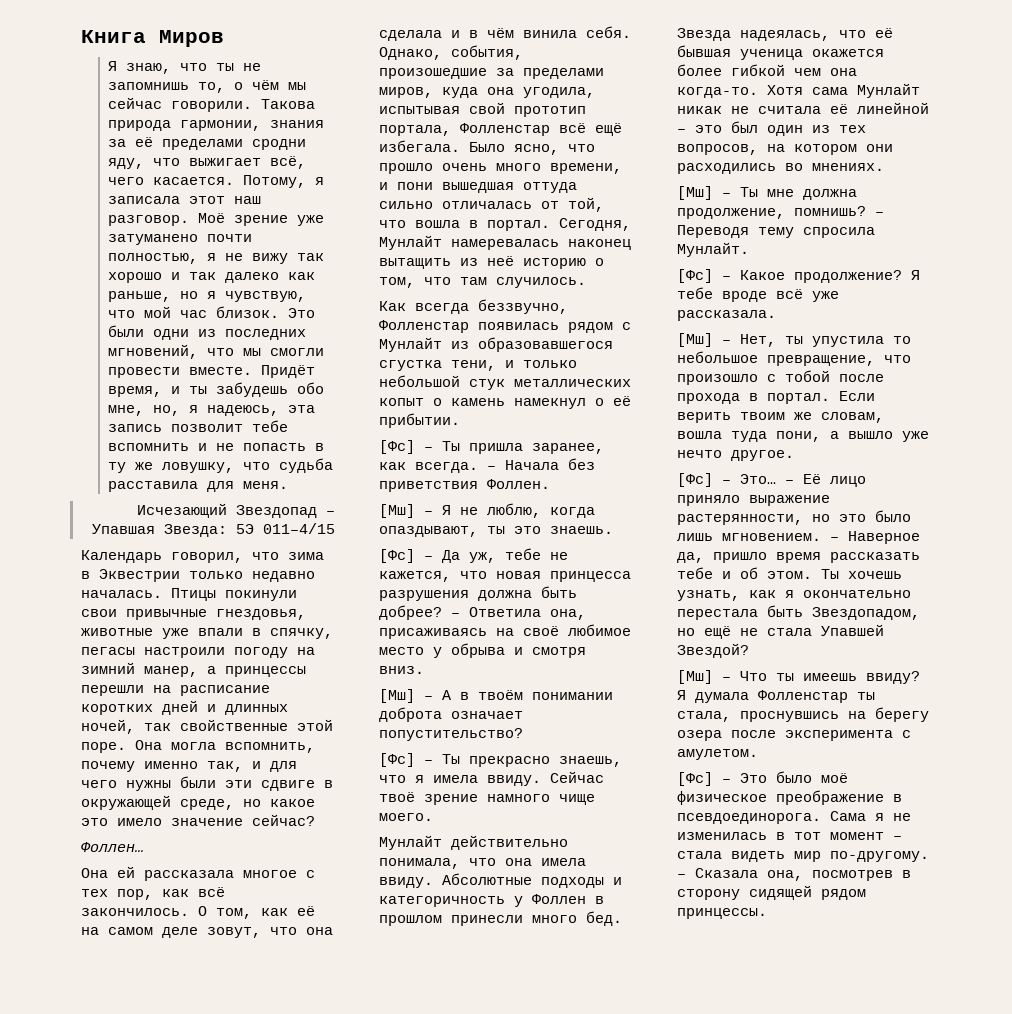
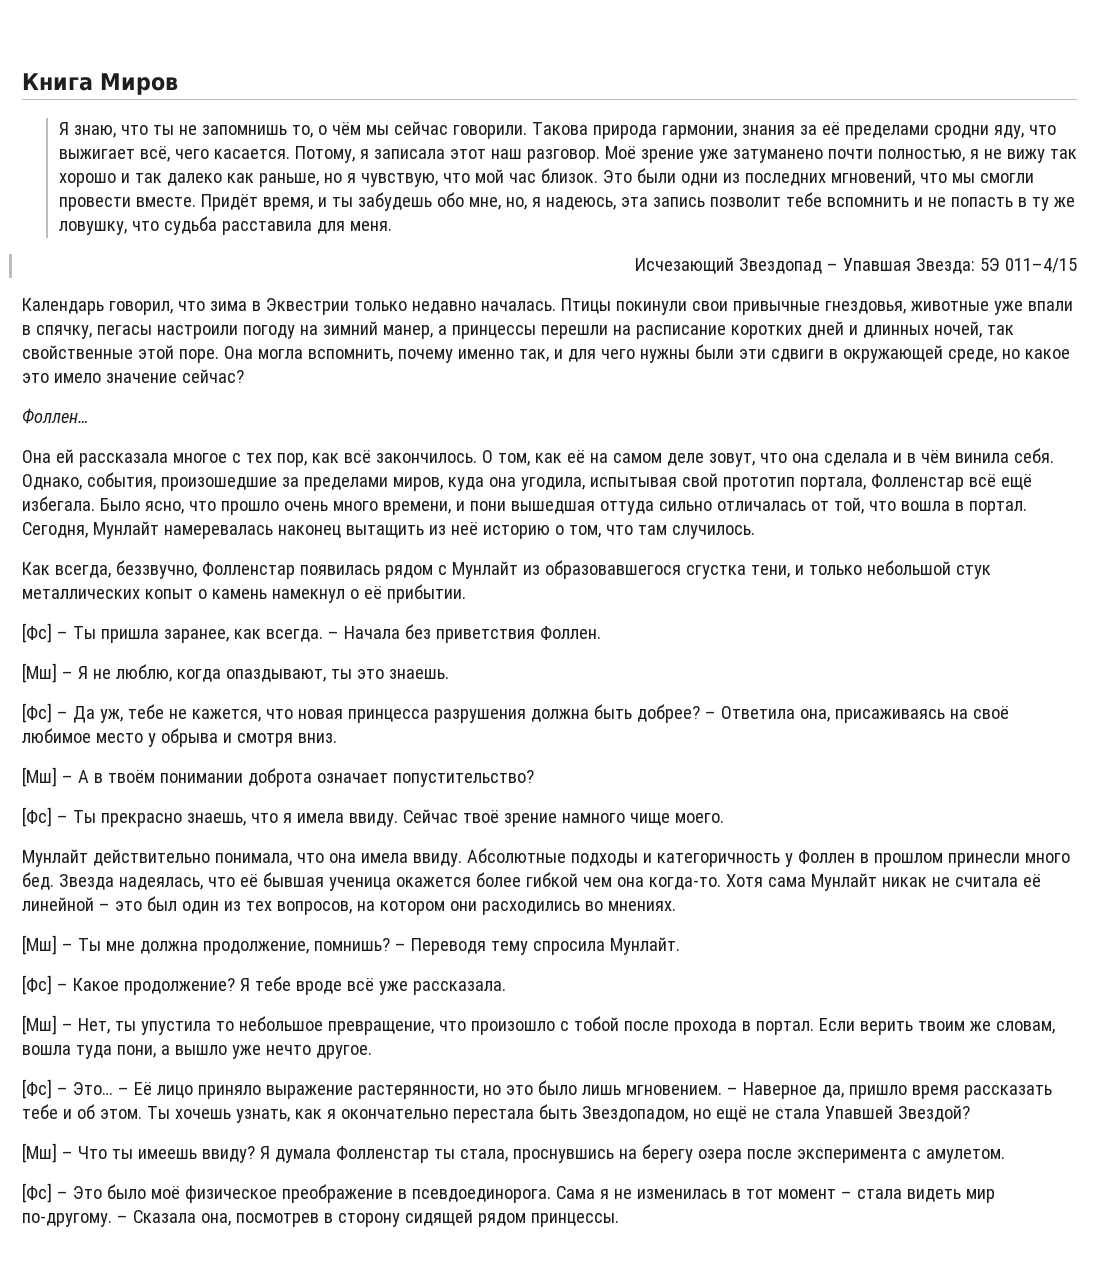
- Она могла вспомнить, почему именно так, и для чего нужны были эти сдвиге в окружающей среде, но какое это имело значение сейчас?
+ Она могла вспомнить, почему именно так, и для чего нужны были эти сдвиги в окружающей среде, но какое это имело значение сейчас?
- Как всегда беззвучно, Фолленстар появилась рядом с Мунлайт из образовавшегося сгустка тени, и только небольшой стук металлических копыт о камень намекнул о её прибытии.
+ Как всегда, беззвучно, Фолленстар появилась рядом с Мунлайт из образовавшегося сгустка тени, и только небольшой стук металлических копыт о камень намекнул о её прибытии.

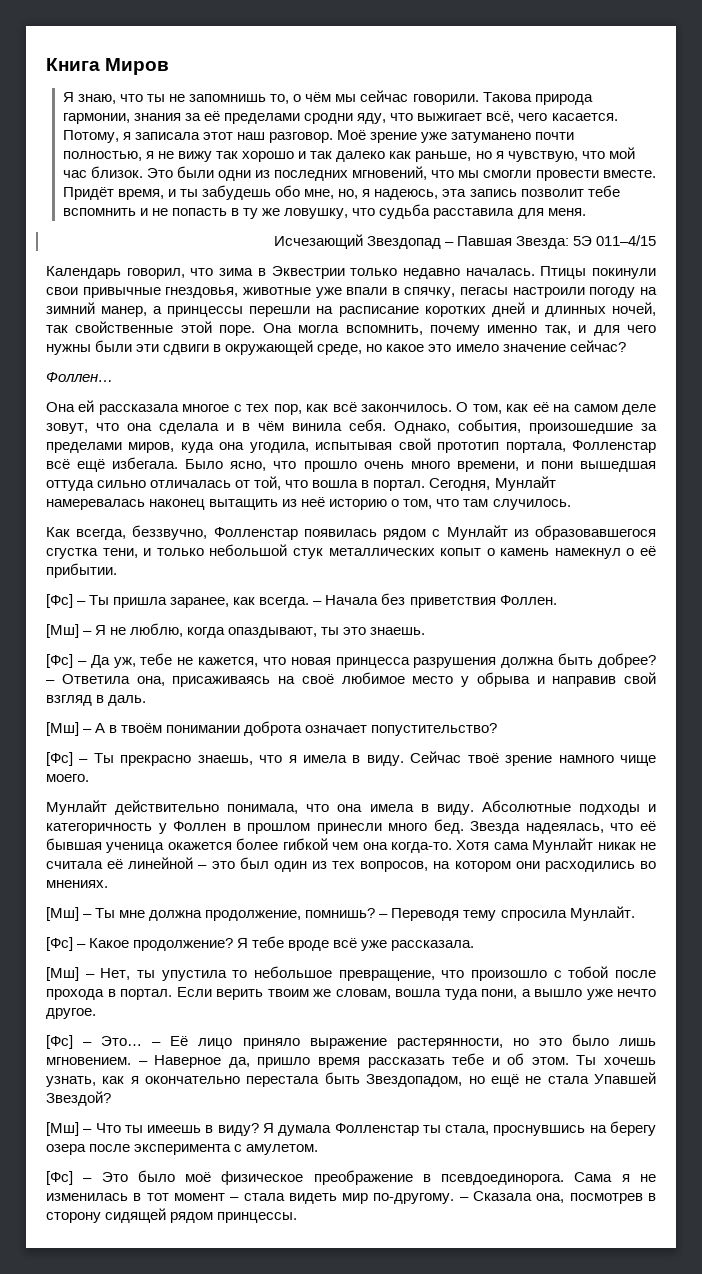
- Исчезающий Звездопад – Упавшая Звезда: 5Э 011–4/15
+ Исчезающий Звездопад – Павшая Звезда: 5Э 011–4/15
- – Ответила она, присаживаясь на своё любимое место у обрыва и смотря вниз.
+ – Ответила она, присаживаясь на своё любимое место у обрыва и направив свой взгляд в даль.
- [Фс] – Ты прекрасно знаешь, что я имела ввиду.
+ [Фс] – Ты прекрасно знаешь, что я имела в виду.
- Мунлайт действительно понимала, что она имела ввиду.
+ Мунлайт действительно понимала, что она имела в виду.
- [Мш] – Что ты имеешь ввиду?
+ [Мш] – Что ты имеешь в виду?

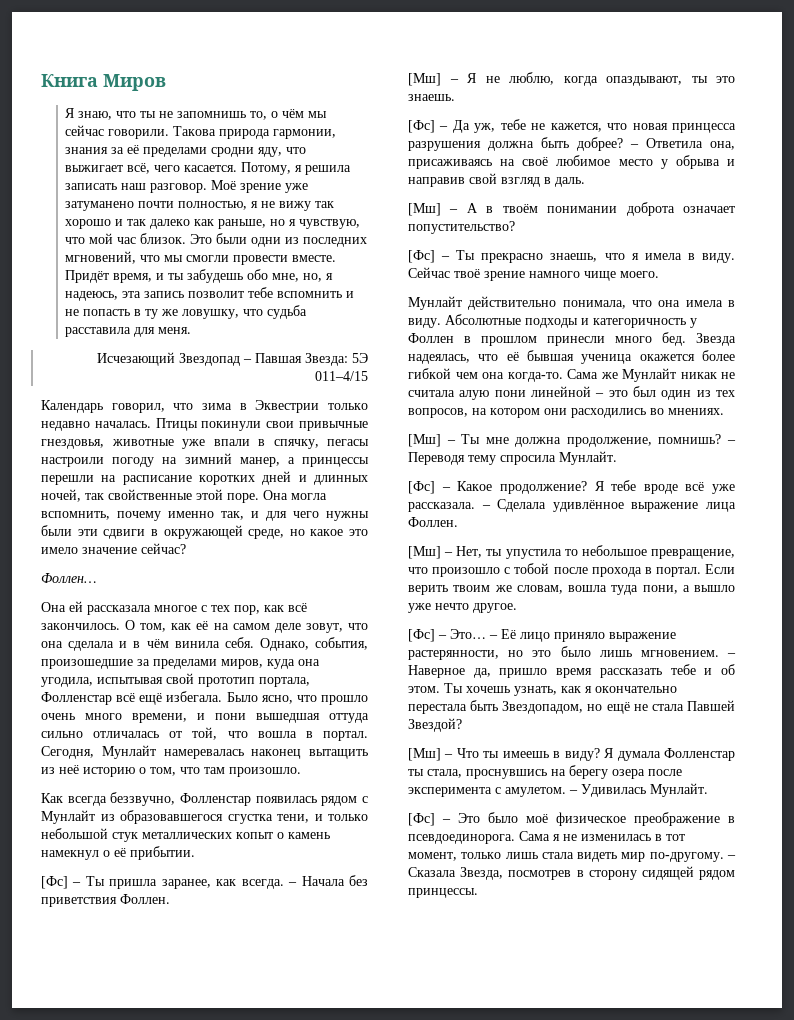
- Потому, я записала этот наш разговор.
+ Потому, я решила записать наш разговор.
- Сегодня, Мунлайт намеревалась наконец вытащить из неё историю о том, что там случилось.
+ Сегодня, Мунлайт намеревалась наконец вытащить из неё историю о том, что там произошло.
- Как всегда, беззвучно, Фолленстар появилась рядом с Мунлайт из образовавшегося сгустка тени, и только небольшой стук металлических копыт о камень намекнул о её прибытии.
+ Как всегда беззвучно, Фолленстар появилась рядом с Мунлайт из образовавшегося сгустка тени, и только небольшой стук металлических копыт о камень намекнул о её прибытии.
- Хотя сама Мунлайт никак не считала её линейной – это был один из тех вопросов, на котором они расходились во мнениях.
+ Сама же Мунлайт никак не считала алую пони линейной – это был один из тех вопросов, на котором они расходились во мнениях.
+ – Сделала удивлённое выражение лица Фоллен.
- Ты хочешь узнать, как я окончательно перестала быть Звездопадом, но ещё не стала Упавшей Звездой?
+ Ты хочешь узнать, как я окончательно перестала быть Звездопадом, но ещё не стала Павшей Звездой?
+ – Удивилась Мунлайт.
- Сама я не изменилась в тот момент – стала видеть мир по-другому.
+ Сама я не изменилась в тот момент, только лишь стала видеть мир по-другому.
- – Сказала она, посмотрев в сторону сидящей рядом принцессы.
+ – Сказала Звезда, посмотрев в сторону сидящей рядом принцессы.

